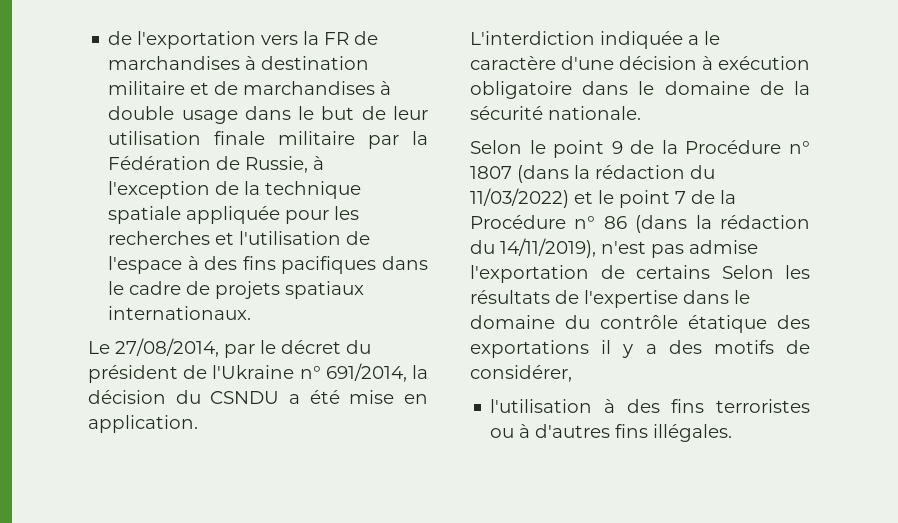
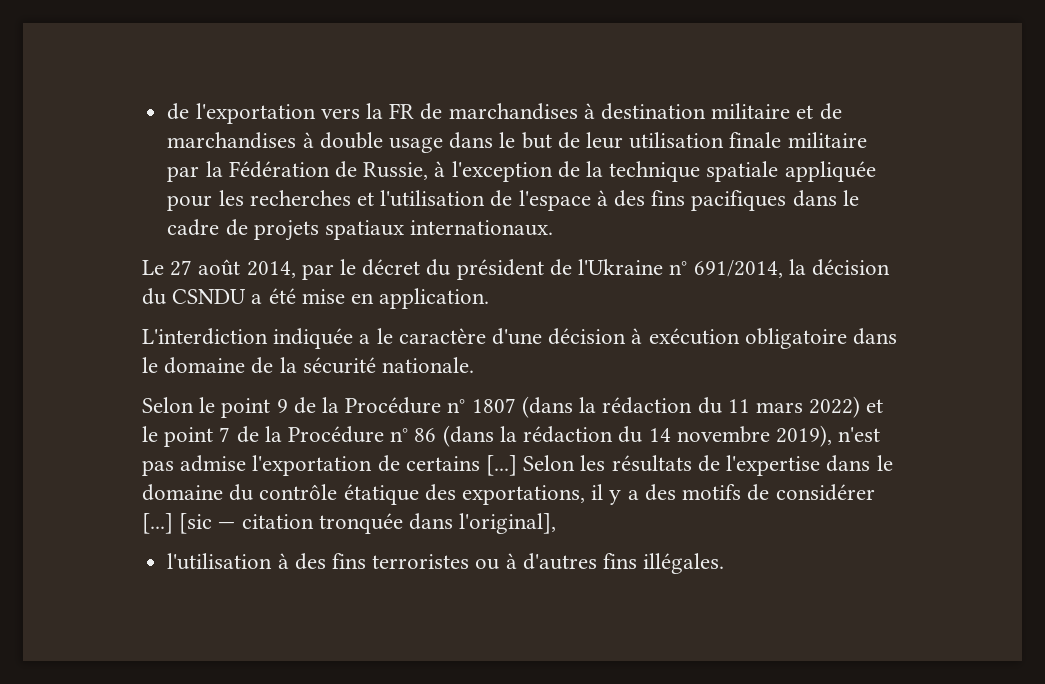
- Le 27/08/2014, par le décret du président de l'Ukraine n° 691/2014, la décision du CSNDU a été mise en application.
+ Le 27 août 2014, par le décret du président de l'Ukraine n° 691/2014, la décision du CSNDU a été mise en application.
- Selon le point 9 de la Procédure n° 1807 (dans la rédaction du 11/03/2022) et le point 7 de la Procédure n° 86 (dans la rédaction du 14/11/2019), n'est pas admise l'exportation de certains Selon les résultats de l'expertise dans le domaine du contrôle étatique des exportations il y a des motifs de considérer,
+ Selon le point 9 de la Procédure n° 1807 (dans la rédaction du 11 mars 2022) et le point 7 de la Procédure n° 86 (dans la rédaction du 14 novembre 2019), n'est pas admise l'exportation de certains [...] Selon les résultats de l'expertise dans le domaine du contrôle étatique des exportations, il y a des motifs de considérer [...] [sic — citation tronquée dans l'original],

